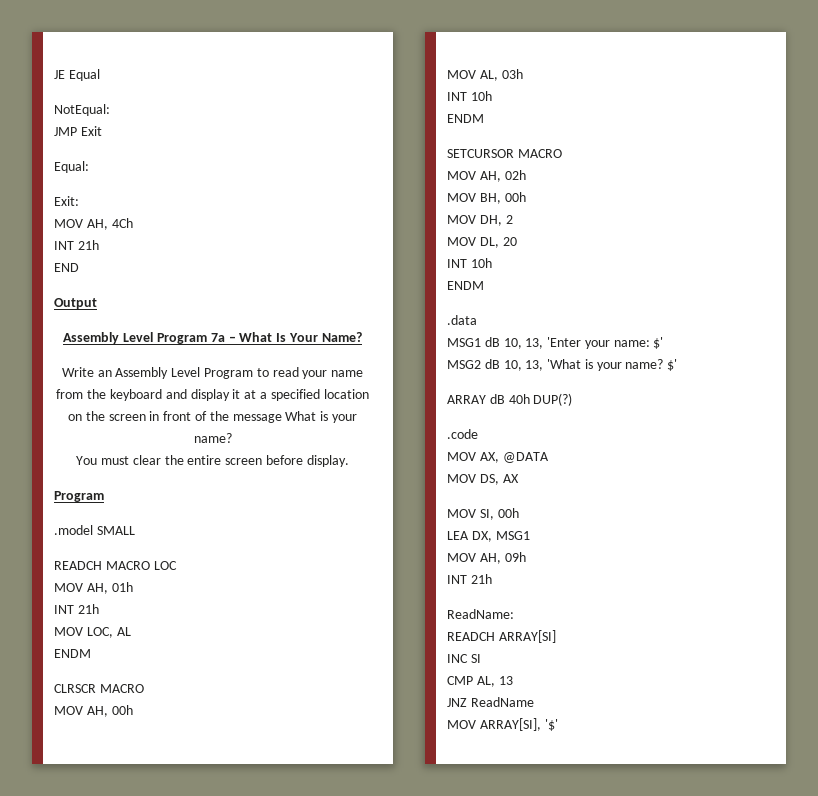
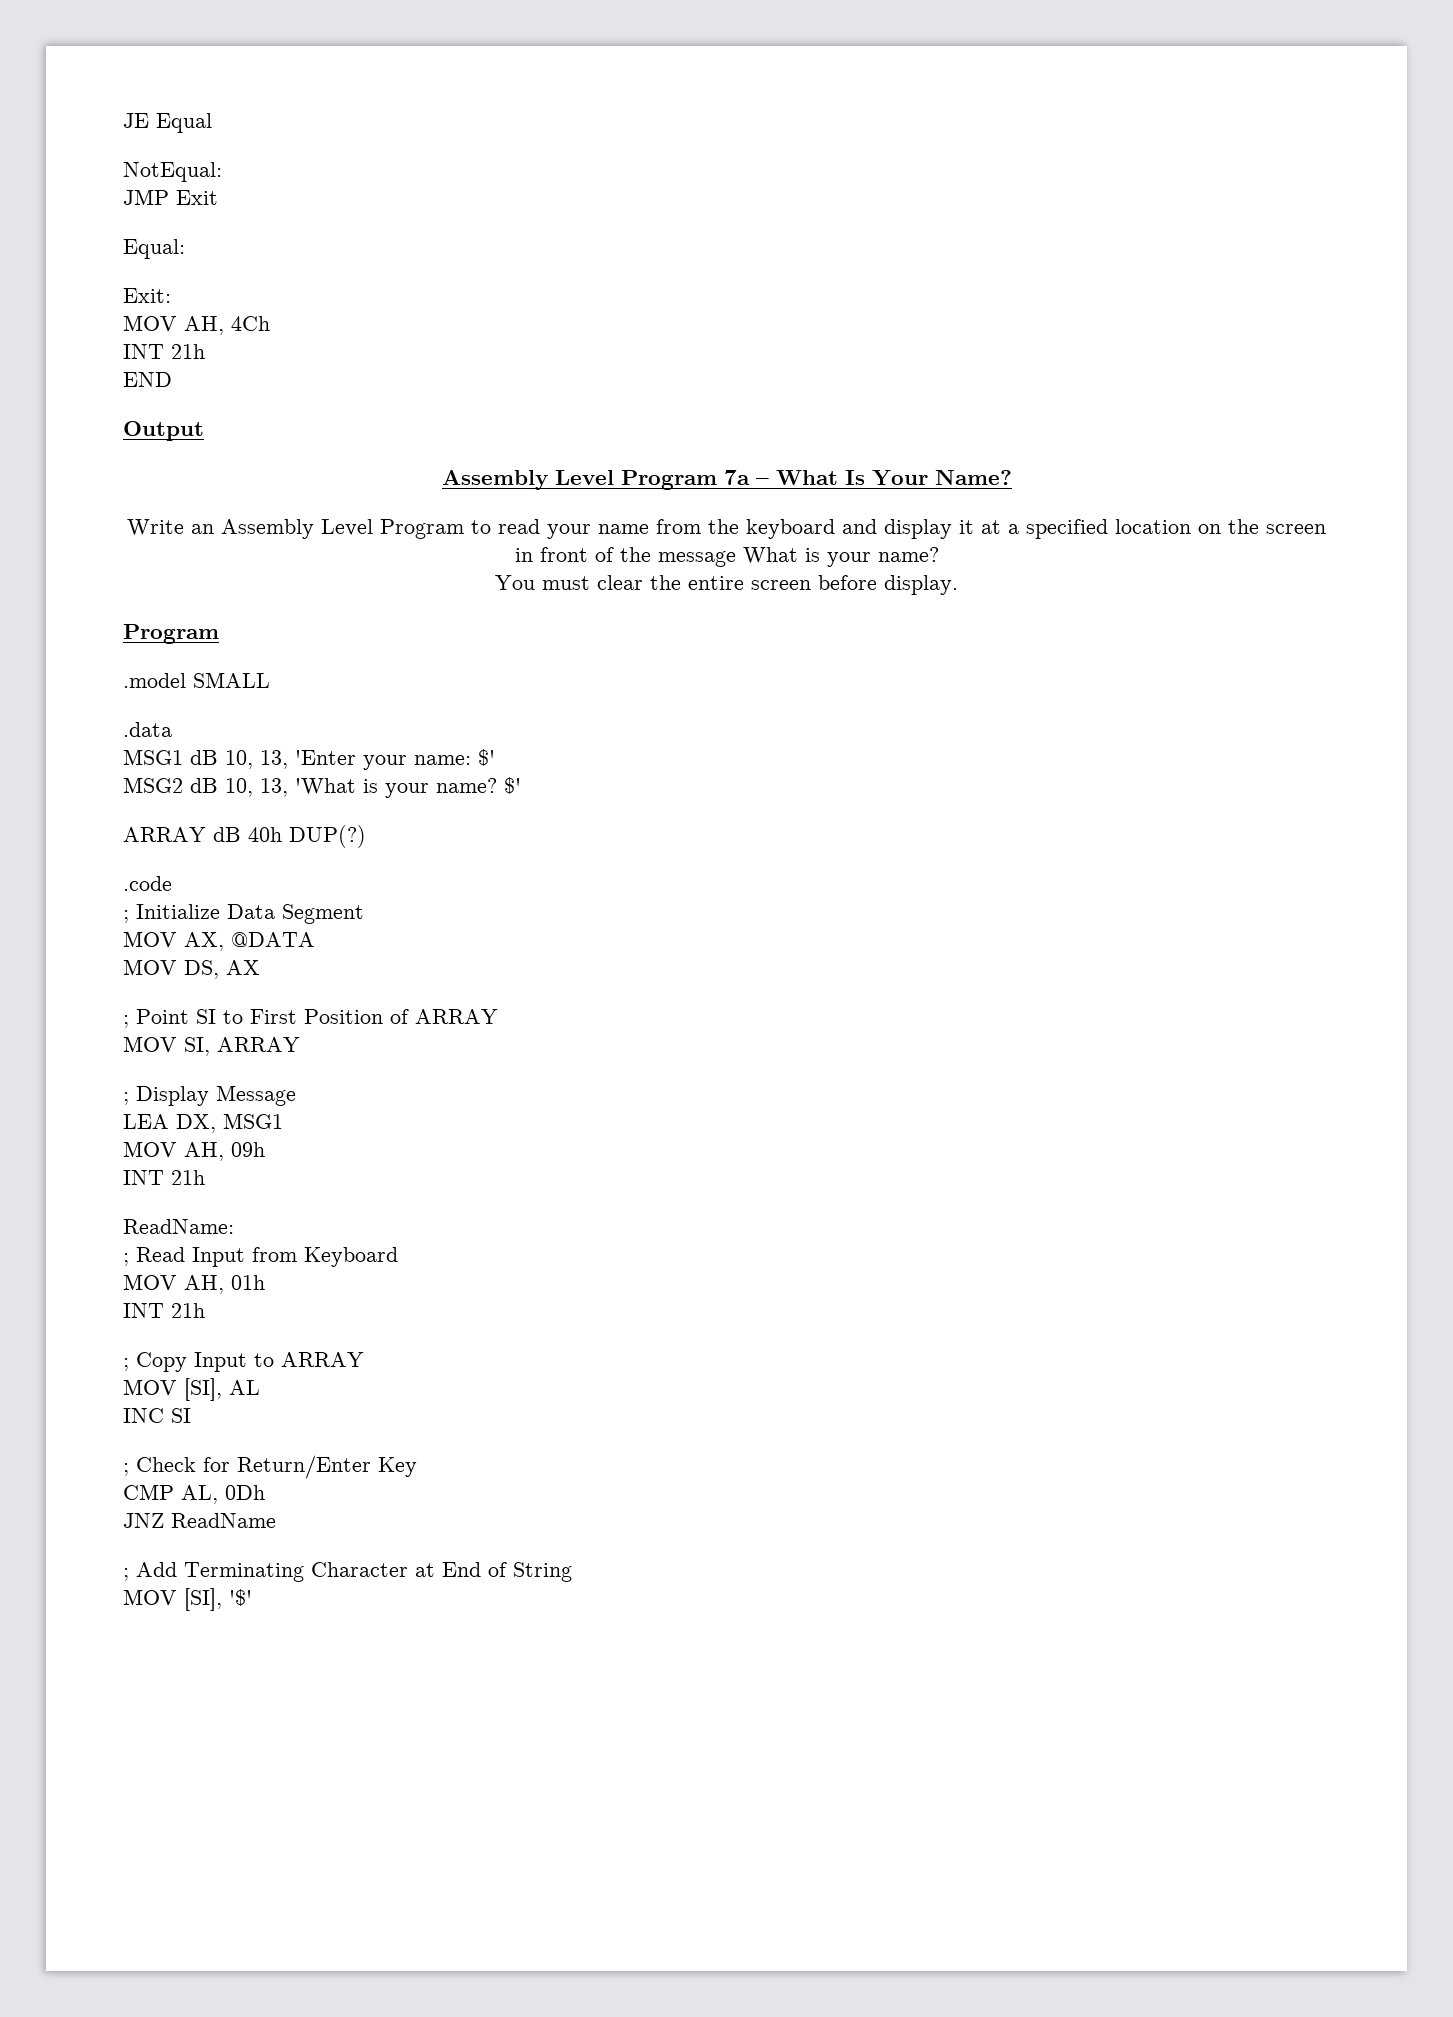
- READCH MACRO LOC
- MOV AH, 01h
- INT 21h
- MOV LOC, AL
- ENDM
- CLRSCR MACRO
- MOV AH, 00h
- MOV AL, 03h
- INT 10h
- ENDM
- SETCURSOR MACRO
- MOV AH, 02h
- MOV BH, 00h
- MOV DH, 2
- MOV DL, 20
- INT 10h
- ENDM
+ ; Initialize Data Segment
- MOV SI, 00h
+ ; Point SI to First Position of ARRAY
+ MOV SI, ARRAY
+ ; Display Message
- READCH ARRAY[SI]
+ ; Read Input from Keyboard
+ MOV AH, 01h
+ INT 21h
+ ; Copy Input to ARRAY
+ MOV [SI], AL
  INC SI
+ ; Check for Return/Enter Key
- CMP AL, 13
+ CMP AL, 0Dh
- MOV ARRAY[SI], '$'
+ ; Add Terminating Character at End of String
+ MOV [SI], '$'

